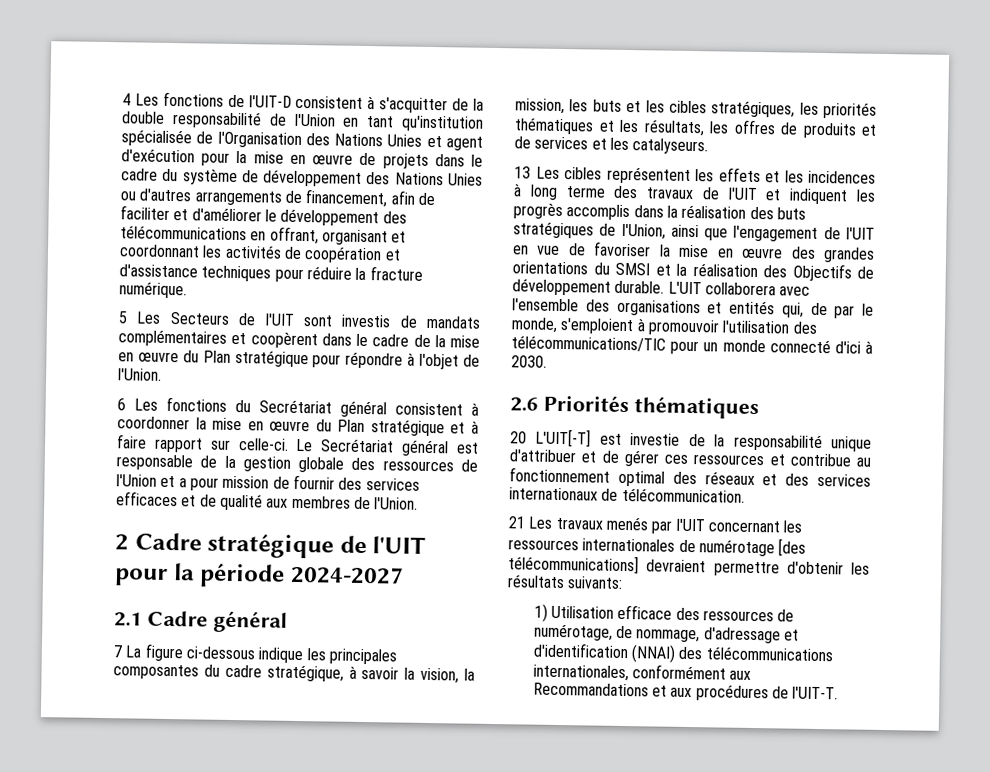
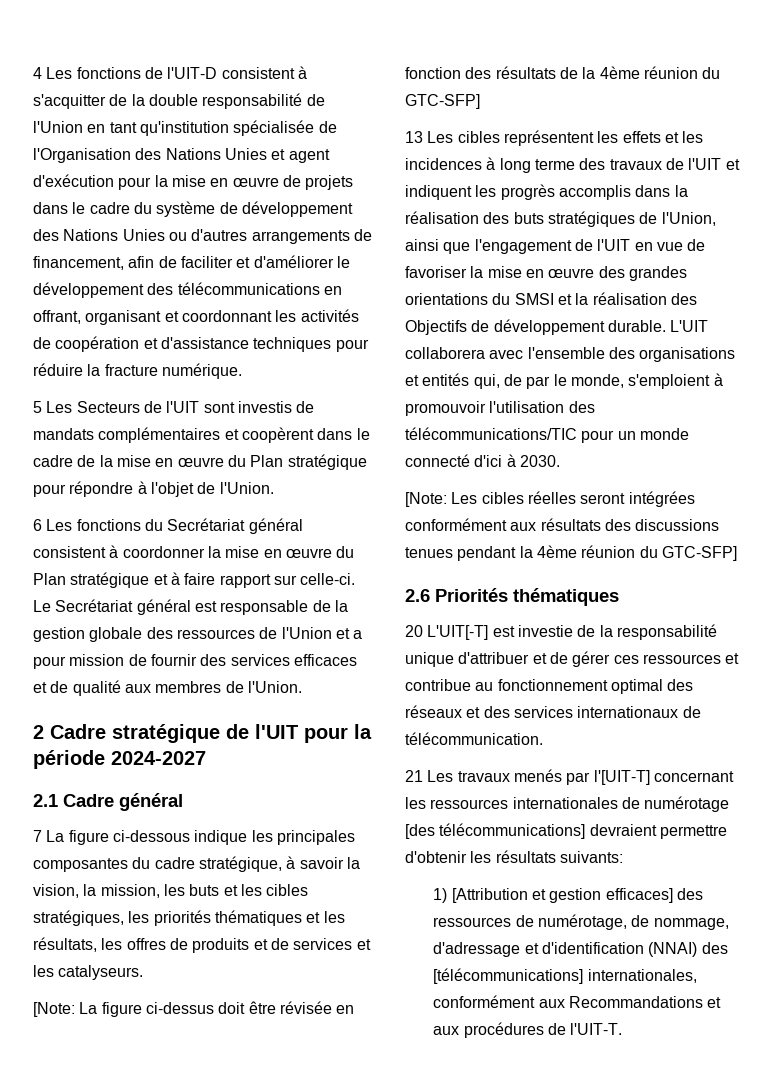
+ [Note: La figure ci-dessus doit être révisée en fonction des résultats de la 4ème réunion du GTC-SFP]
+ [Note: Les cibles réelles seront intégrées conformément aux résultats des discussions tenues pendant la 4ème réunion du GTC-SFP]
- 21 Les travaux menés par l'UIT concernant les ressources internationales de numérotage [des télécommunications] devraient permettre d'obtenir les résultats suivants:
+ 21 Les travaux menés par l'[UIT-T] concernant les ressources internationales de numérotage [des télécommunications] devraient permettre d'obtenir les résultats suivants:
- 1) Utilisation efficace des ressources de numérotage, de nommage, d'adressage et d'identification (NNAI) des télécommunications internationales, conformément aux Recommandations et aux procédures de l'UIT-T.
+ 1) [Attribution et gestion efficaces] des ressources de numérotage, de nommage, d'adressage et d'identification (NNAI) des [télécommunications] internationales, conformément aux Recommandations et aux procédures de l'UIT-T.

